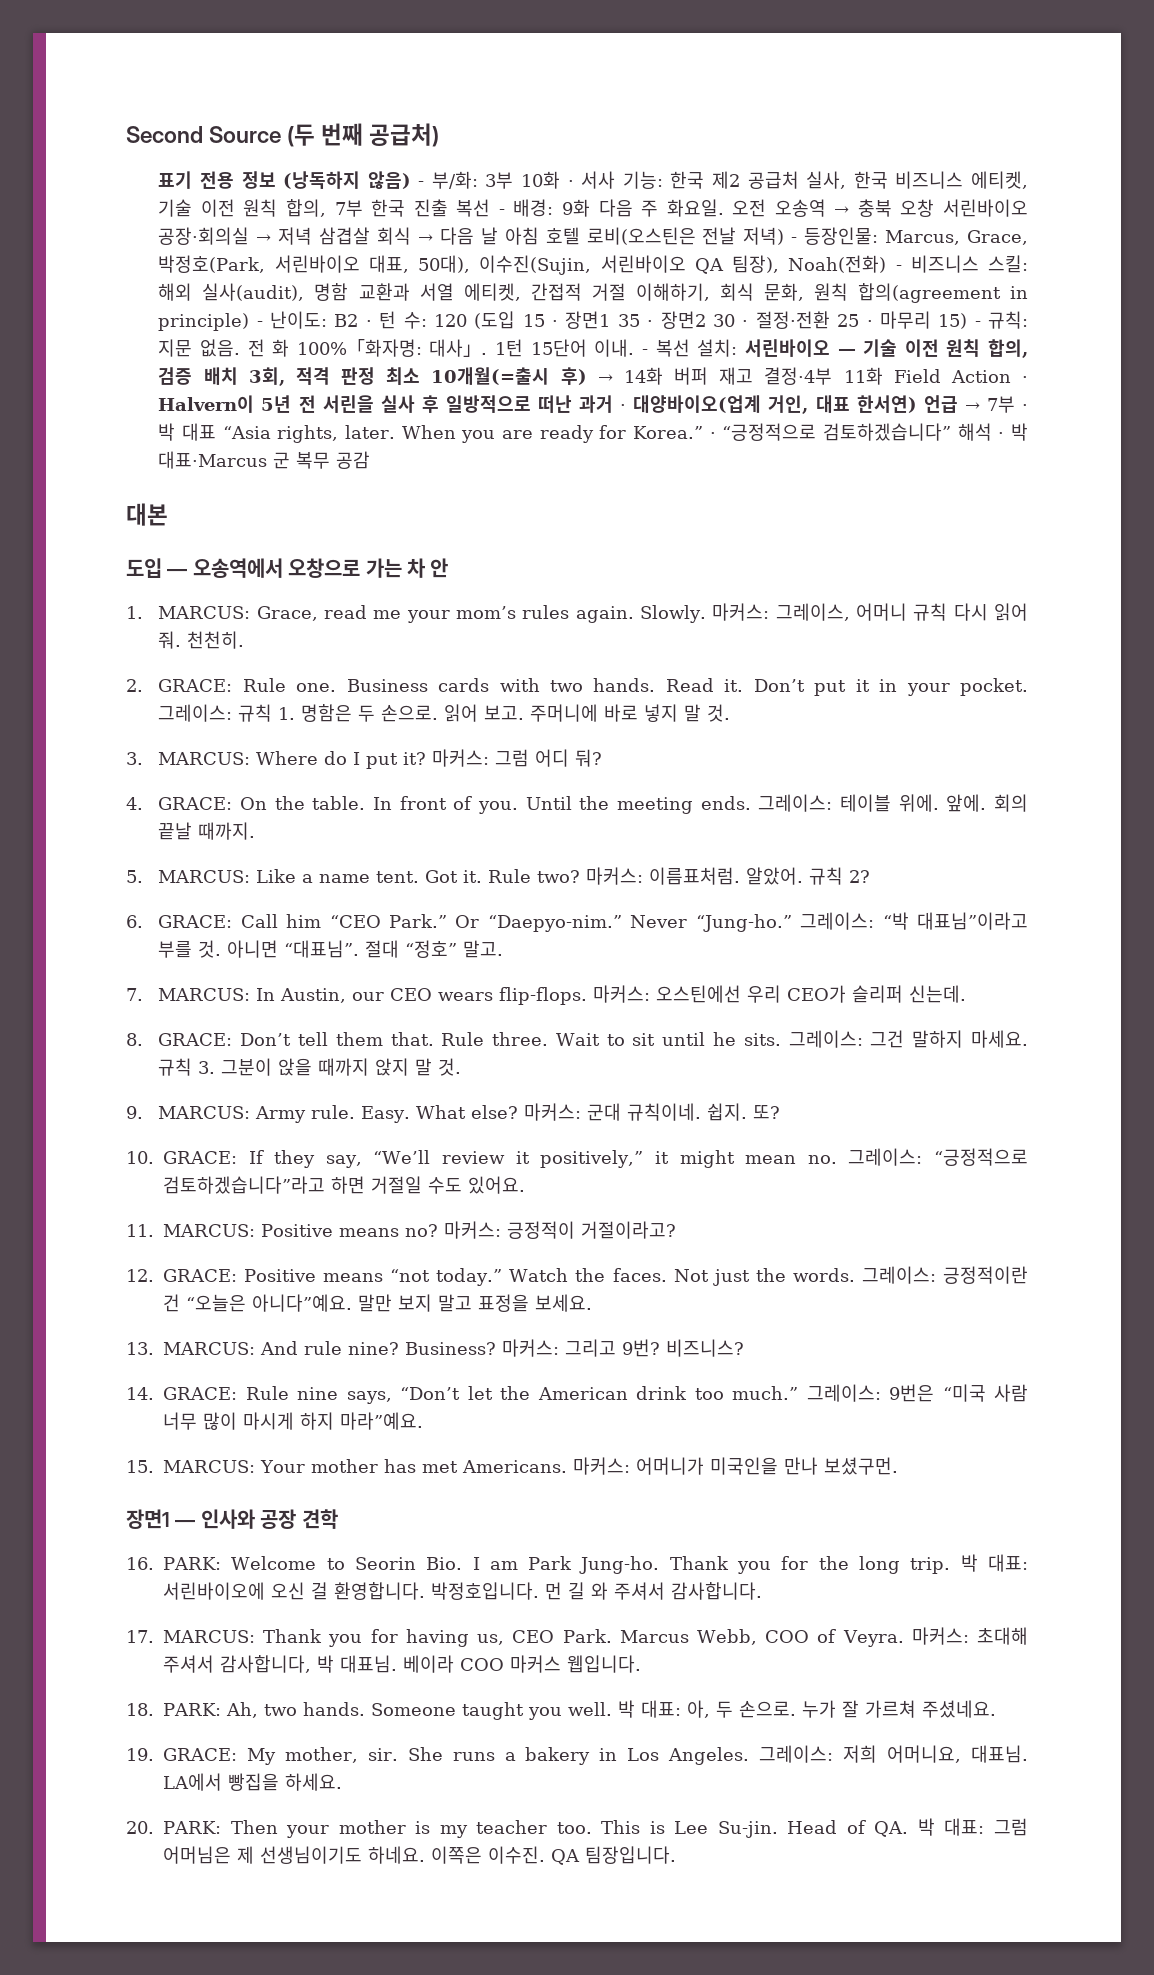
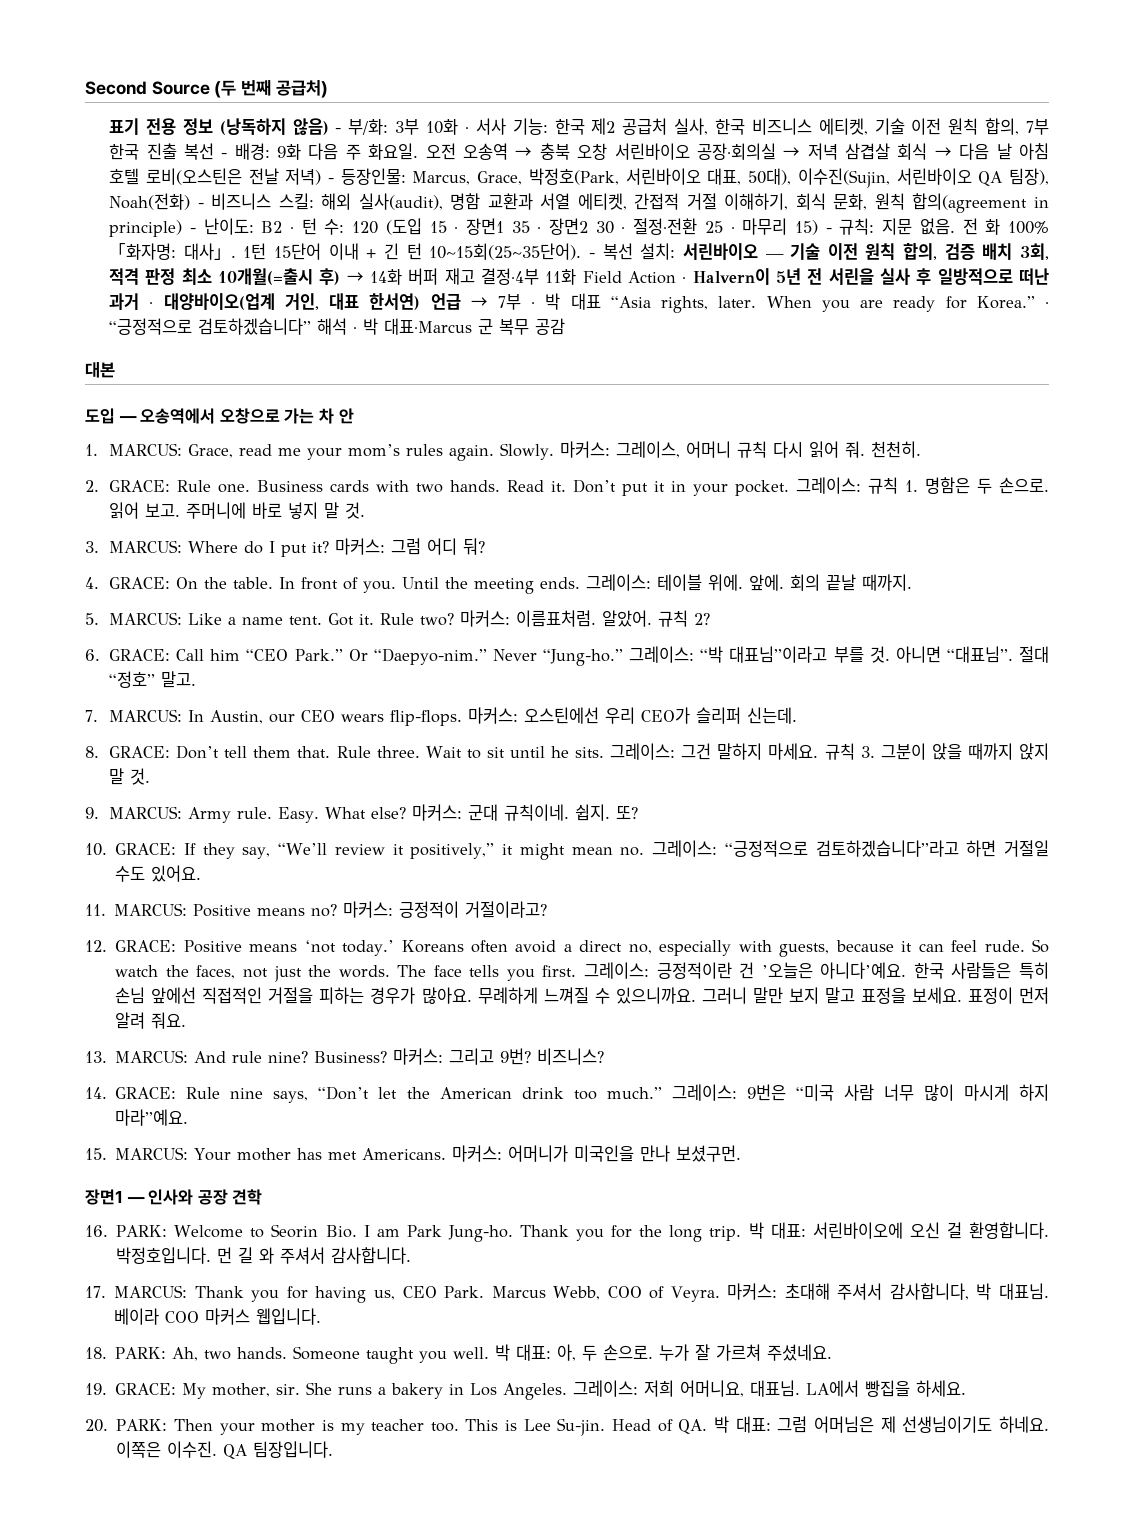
- 1턴 15단어 이내.
+ 1턴 15단어 이내 + 긴 턴 10~15회(25~35단어).
- 12. GRACE: Positive means “not today.” Watch the faces. Not just the words. 그레이스: 긍정적이란 건 “오늘은 아니다”예요. 말만 보지 말고 표정을 보세요.
+ 12. GRACE: Positive means ‘not today.’ Koreans often avoid a direct no, especially with guests, because it can feel rude. So watch the faces, not just the words. The face tells you first. 그레이스: 긍정적이란 건 ’오늘은 아니다’예요. 한국 사람들은 특히 손님 앞에선 직접적인 거절을 피하는 경우가 많아요. 무례하게 느껴질 수 있으니까요. 그러니 말만 보지 말고 표정을 보세요. 표정이 먼저 알려 줘요.

